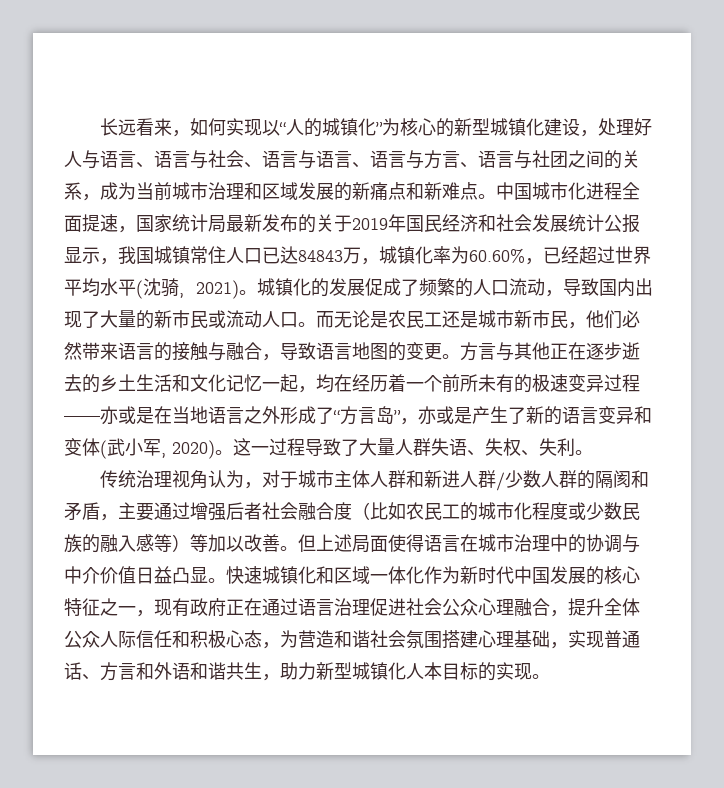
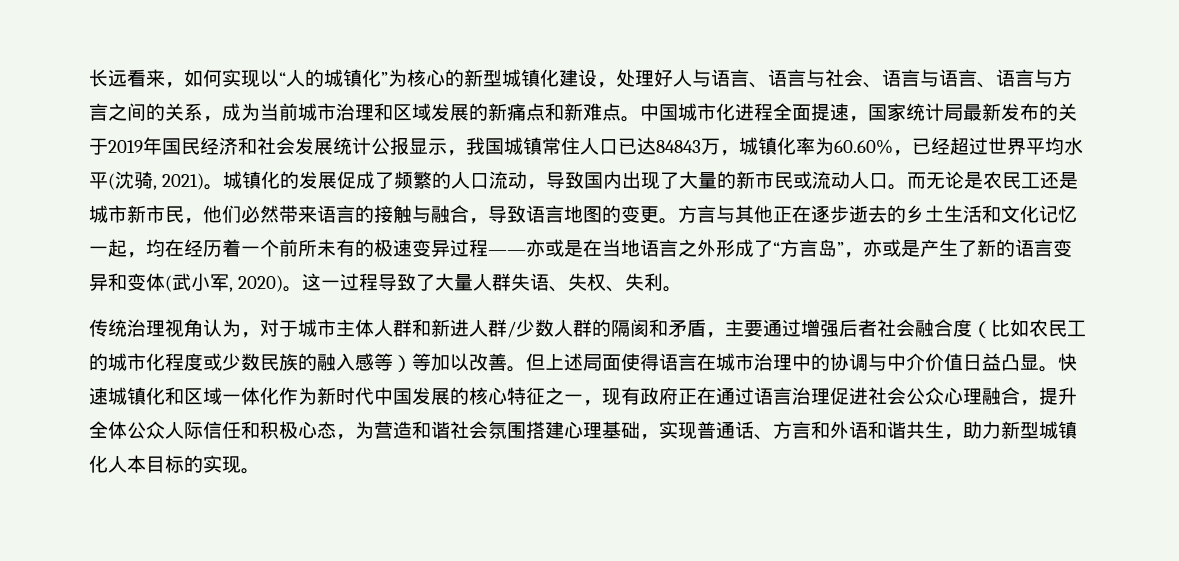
- 长远看来，如何实现以“人的城镇化”为核心的新型城镇化建设，处理好人与语言、语言与社会、语言与语言、语言与方言、语言与社团之间的关系，成为当前城市治理和区域发展的新痛点和新难点。
+ 长远看来，如何实现以“人的城镇化”为核心的新型城镇化建设，处理好人与语言、语言与社会、语言与语言、语言与方言之间的关系，成为当前城市治理和区域发展的新痛点和新难点。

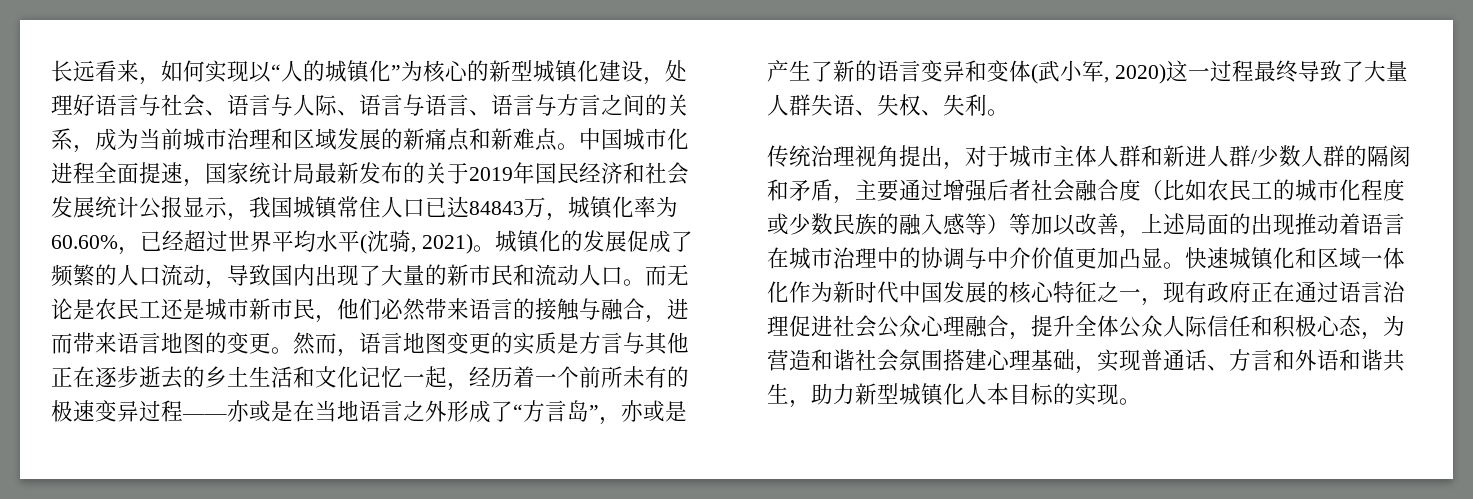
- 长远看来，如何实现以“人的城镇化”为核心的新型城镇化建设，处理好人与语言、语言与社会、语言与语言、语言与方言之间的关系，成为当前城市治理和区域发展的新痛点和新难点。
+ 长远看来，如何实现以“人的城镇化”为核心的新型城镇化建设，处理好语言与社会、语言与人际、语言与语言、语言与方言之间的关系，成为当前城市治理和区域发展的新痛点和新难点。
- 城镇化的发展促成了频繁的人口流动，导致国内出现了大量的新市民或流动人口。
+ 城镇化的发展促成了频繁的人口流动，导致国内出现了大量的新市民和流动人口。
- 而无论是农民工还是城市新市民，他们必然带来语言的接触与融合，导致语言地图的变更。
+ 而无论是农民工还是城市新市民，他们必然带来语言的接触与融合，进而带来语言地图的变更。
- 方言与其他正在逐步逝去的乡土生活和文化记忆一起，均在经历着一个前所未有的极速变异过程——亦或是在当地语言之外形成了“方言岛”，亦或是产生了新的语言变异和变体(武小军, 2020)。这一过程导致了大量人群失语、失权、失利。
+ 然而，语言地图变更的实质是方言与其他正在逐步逝去的乡土生活和文化记忆一起，经历着一个前所未有的极速变异过程——亦或是在当地语言之外形成了“方言岛”，亦或是产生了新的语言变异和变体(武小军, 2020)这一过程最终导致了大量人群失语、失权、失利。
- 传统治理视角认为，对于城市主体人群和新进人群/少数人群的隔阂和矛盾，主要通过增强后者社会融合度（比如农民工的城市化程度或少数民族的融入感等）等加以改善。但上述局面使得语言在城市治理中的协调与中介价值日益凸显。
+ 传统治理视角提出，对于城市主体人群和新进人群/少数人群的隔阂和矛盾，主要通过增强后者社会融合度（比如农民工的城市化程度或少数民族的融入感等）等加以改善，上述局面的出现推动着语言在城市治理中的协调与中介价值更加凸显。

